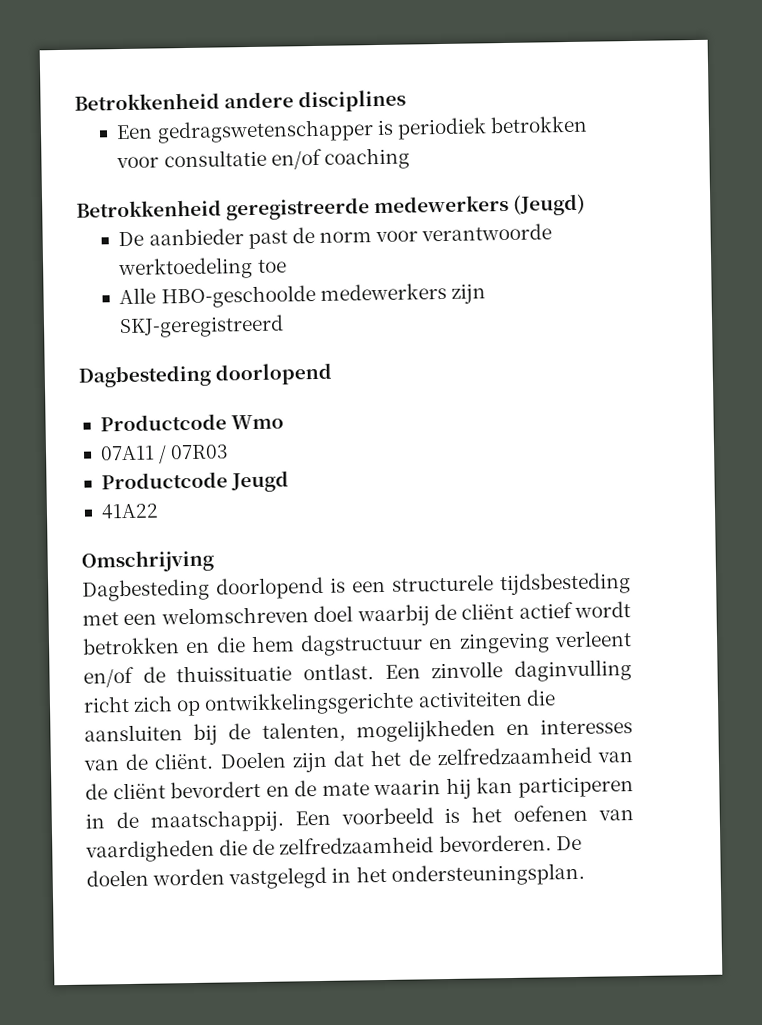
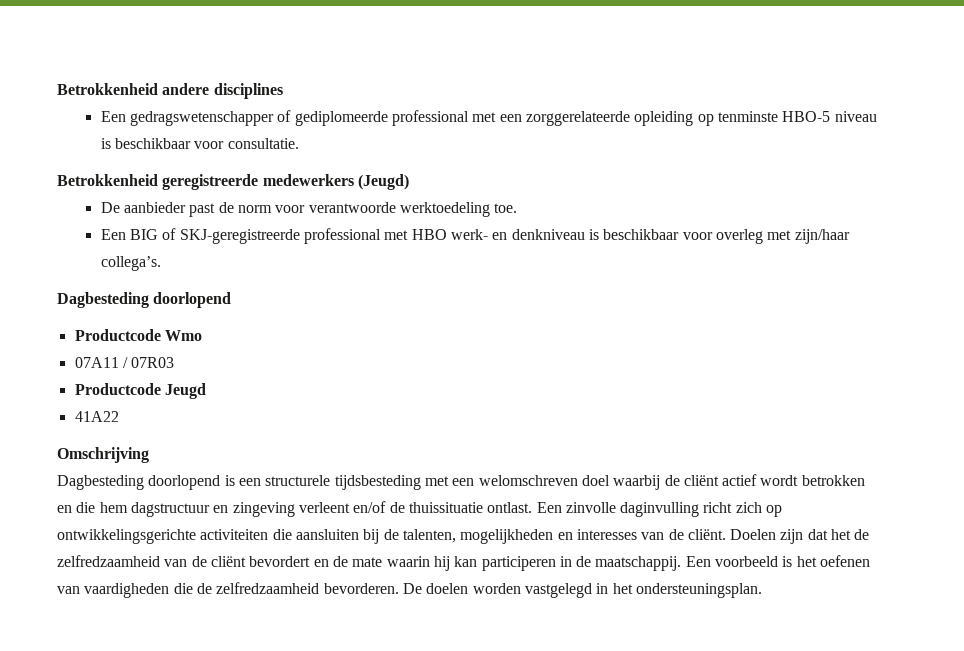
- Een gedragswetenschapper is periodiek betrokken voor consultatie en/of coaching
+ Een gedragswetenschapper of gediplomeerde professional met een zorggerelateerde opleiding op tenminste HBO-5 niveau is beschikbaar voor consultatie.
- De aanbieder past de norm voor verantwoorde werktoedeling toe
- Alle HBO-geschoolde medewerkers zijn SKJ-geregistreerd
+ De aanbieder past de norm voor verantwoorde werktoedeling toe.
+ Een BIG of SKJ-geregistreerde professional met HBO werk- en denkniveau is beschikbaar voor overleg met zijn/haar collega’s.

